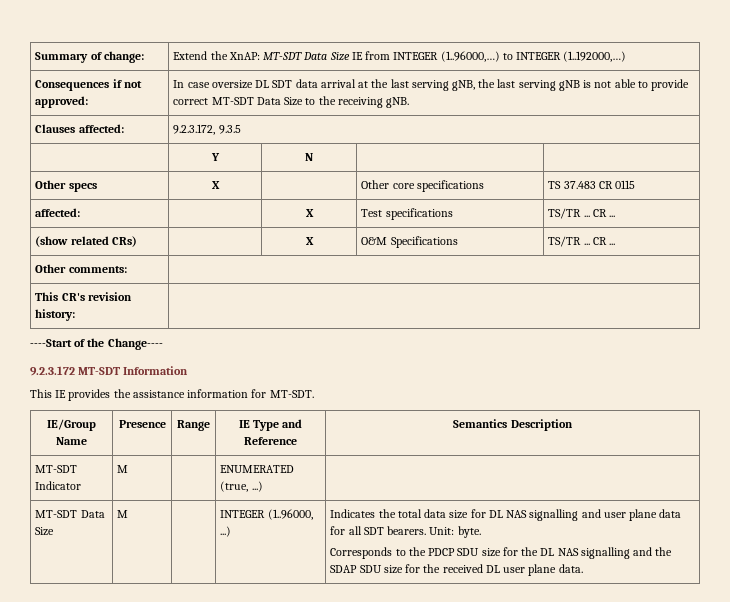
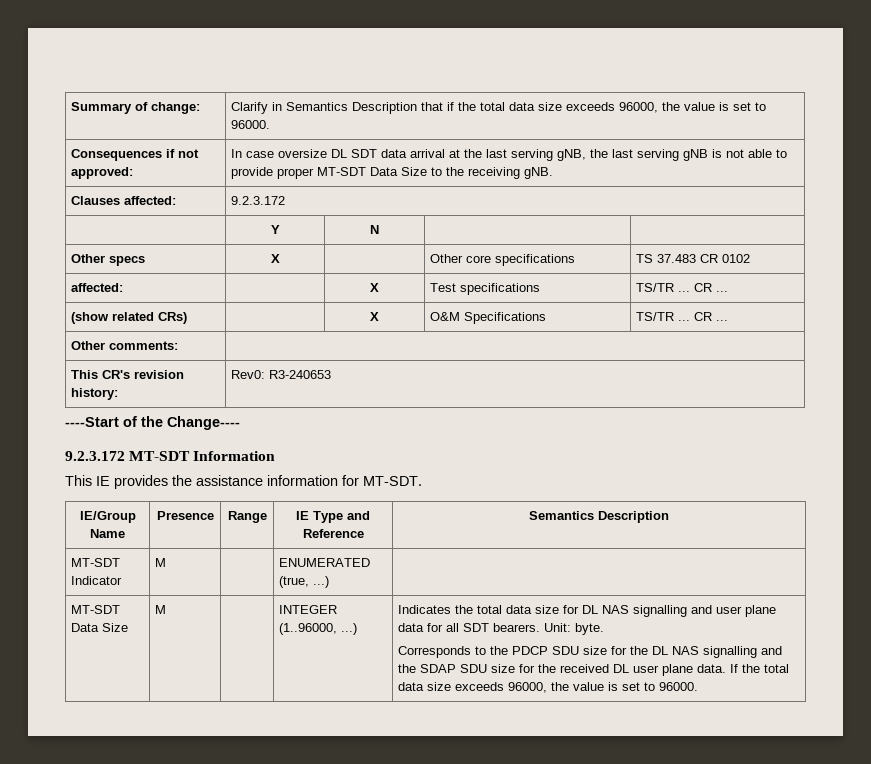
- Summary of change: | Extend the XnAP: MT-SDT Data Size IE from INTEGER (1..96000,…) to INTEGER (1..192000,…)
+ Summary of change: | Clarify in Semantics Description that if the total data size exceeds 96000, the value is set to 96000.
- Consequences if not approved: | In case oversize DL SDT data arrival at the last serving gNB, the last serving gNB is not able to provide correct MT-SDT Data Size to the receiving gNB.
+ Consequences if not approved: | In case oversize DL SDT data arrival at the last serving gNB, the last serving gNB is not able to provide proper MT-SDT Data Size to the receiving gNB.
- Clauses affected: | 9.2.3.172, 9.3.5
+ Clauses affected: | 9.2.3.172
- Other specs | X | | Other core specifications | TS 37.483 CR 0115
+ Other specs | X | | Other core specifications | TS 37.483 CR 0102
- This CR's revision history: |
+ This CR's revision history: | Rev0: R3-240653
+ If the total data size exceeds 96000, the value is set to 96000.

